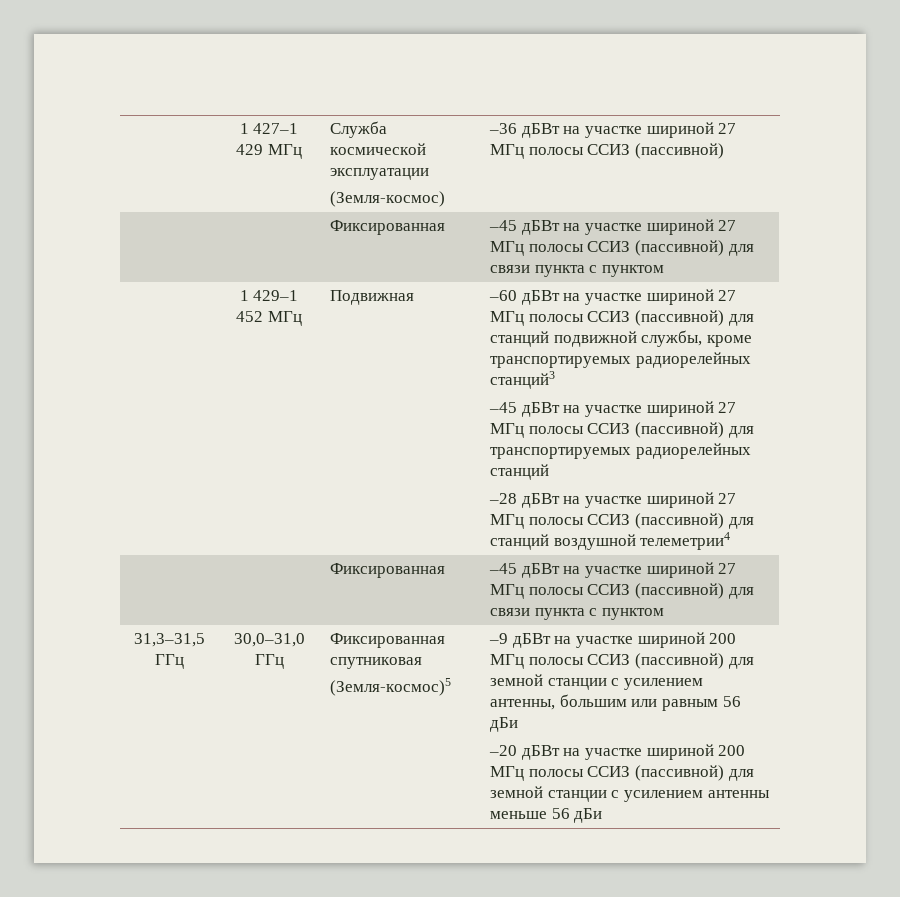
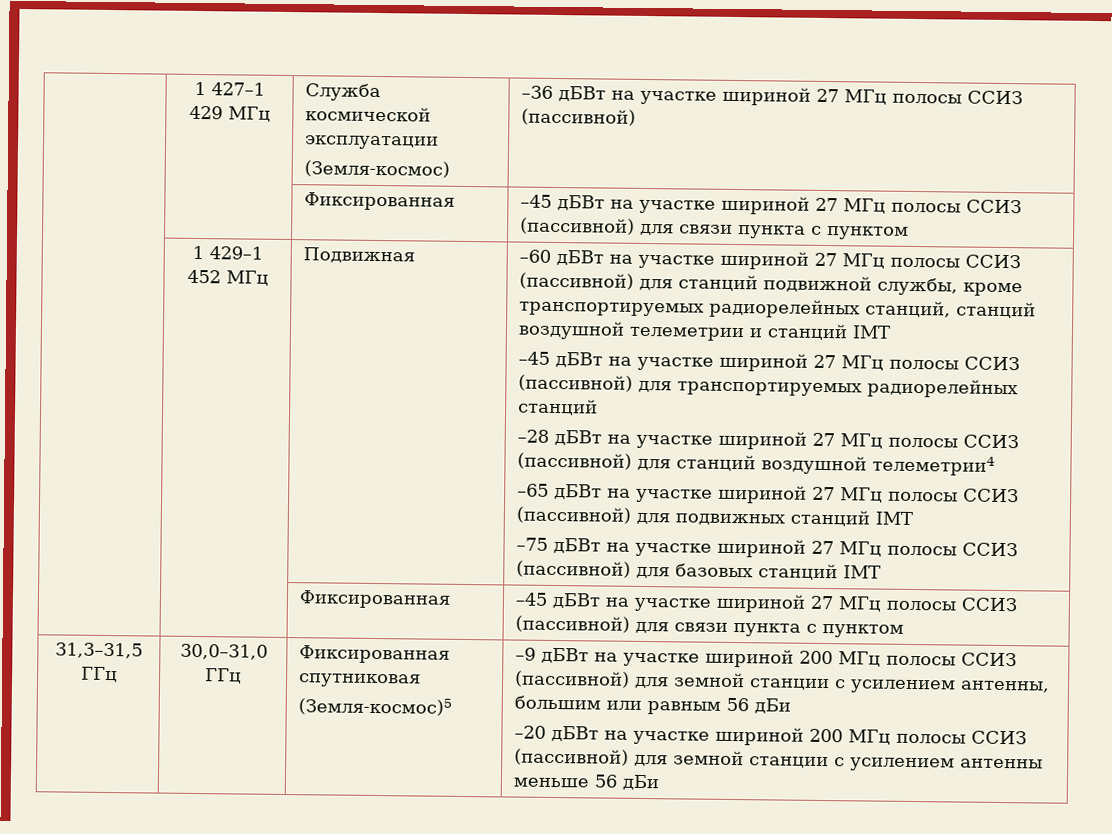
- –60 дБВт на участке шириной 27 МГц полосы ССИЗ (пассивной) для станций подвижной службы, кроме транспортируемых радиорелейных станций3
+ –60 дБВт на участке шириной 27 МГц полосы ССИЗ (пассивной) для станций подвижной службы, кроме транспортируемых радиорелейных станций, станций воздушной телеметрии и станций IMT
+ –65 дБВт на участке шириной 27 МГц полосы ССИЗ (пассивной) для подвижных станций IMT
+ –75 дБВт на участке шириной 27 МГц полосы ССИЗ (пассивной) для базовых станций IMT

